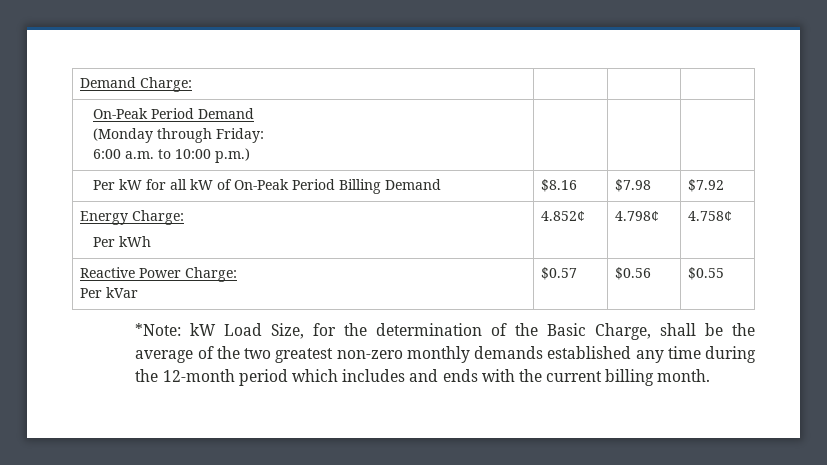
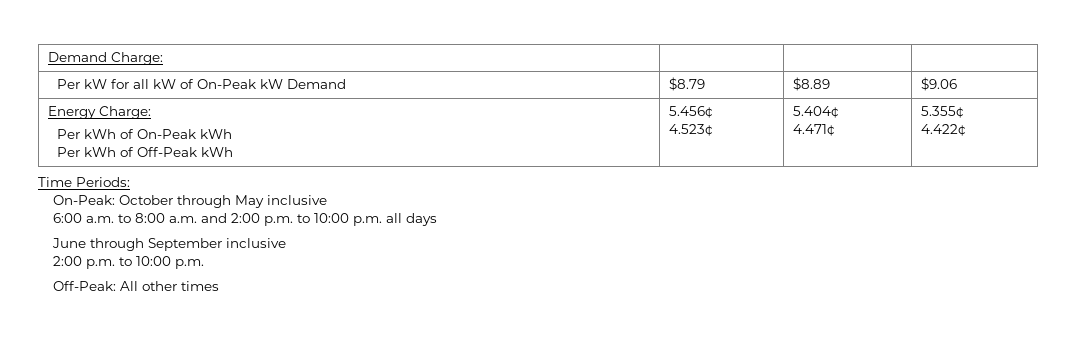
- On-Peak Period Demand
- (Monday through Friday:
- 6:00 a.m. to 10:00 p.m.) | | |
- Per kW for all kW of On-Peak Period Billing Demand | $8.16 | $7.98 | $7.92
+ Per kW for all kW of On-Peak kW Demand | $8.79 | $8.89 | $9.06
  Energy Charge:
- Per kWh | 4.852¢ | 4.798¢ | 4.758¢
- Reactive Power Charge:
- Per kVar | $0.57 | $0.56 | $0.55
- *Note: kW Load Size, for the determination of the Basic Charge, shall be the average of the two greatest non-zero monthly demands established any time during the 12-month period which includes and ends with the current billing month.
+ Per kWh of On-Peak kWh
+ Per kWh of Off-Peak kWh | 5.456¢
+ 4.523¢ | 5.404¢
+ 4.471¢ | 5.355¢
+ 4.422¢
+ Time Periods:
+ On-Peak: October through May inclusive
+ 6:00 a.m. to 8:00 a.m. and 2:00 p.m. to 10:00 p.m. all days
+ June through September inclusive
+ 2:00 p.m. to 10:00 p.m.
+ Off-Peak: All other times

